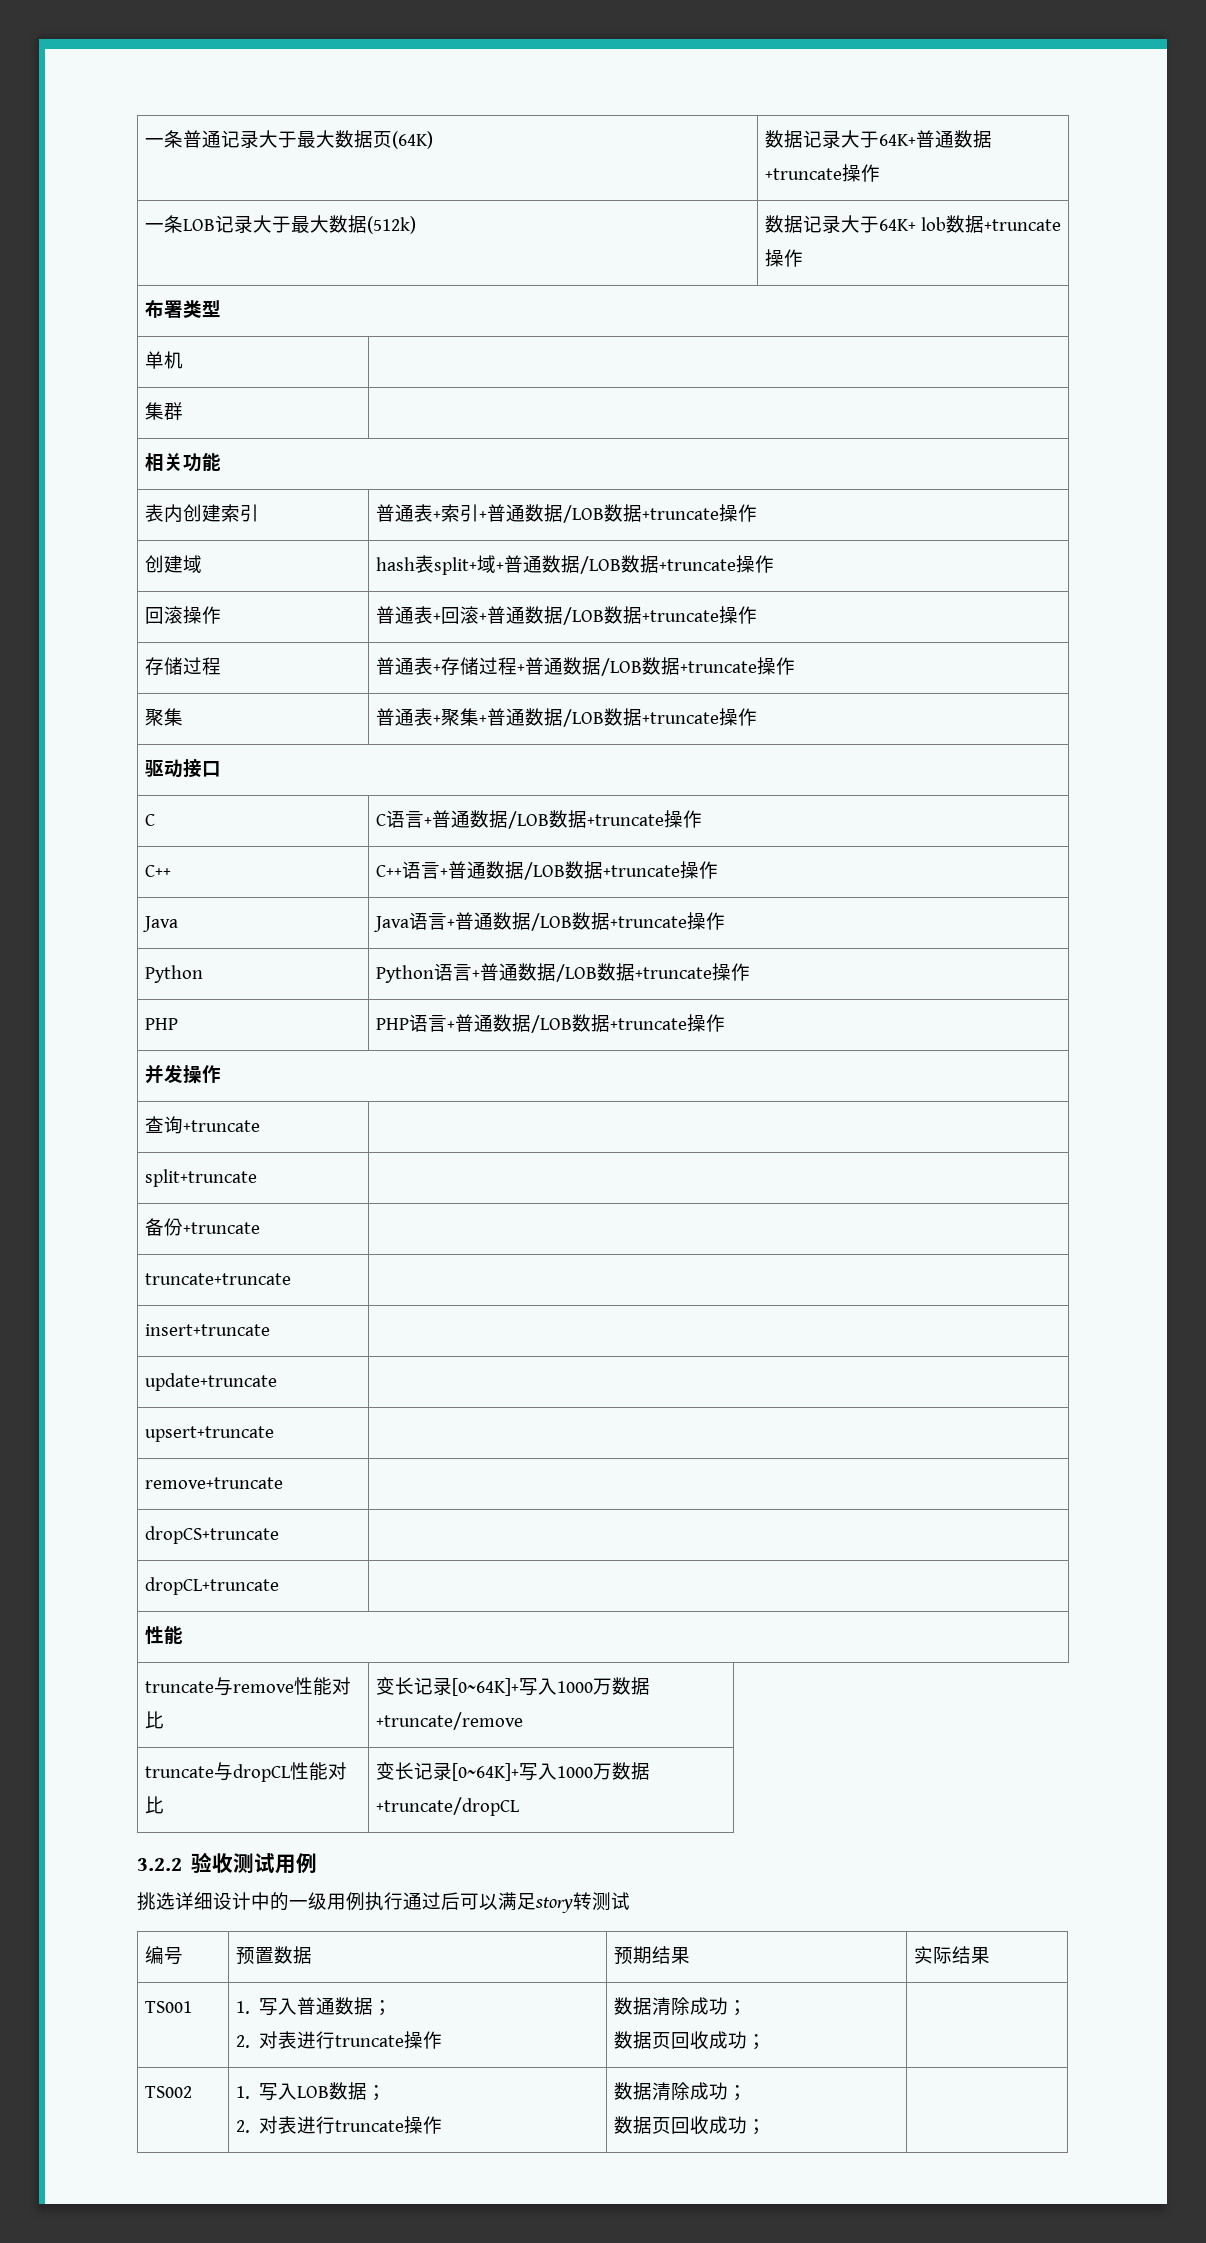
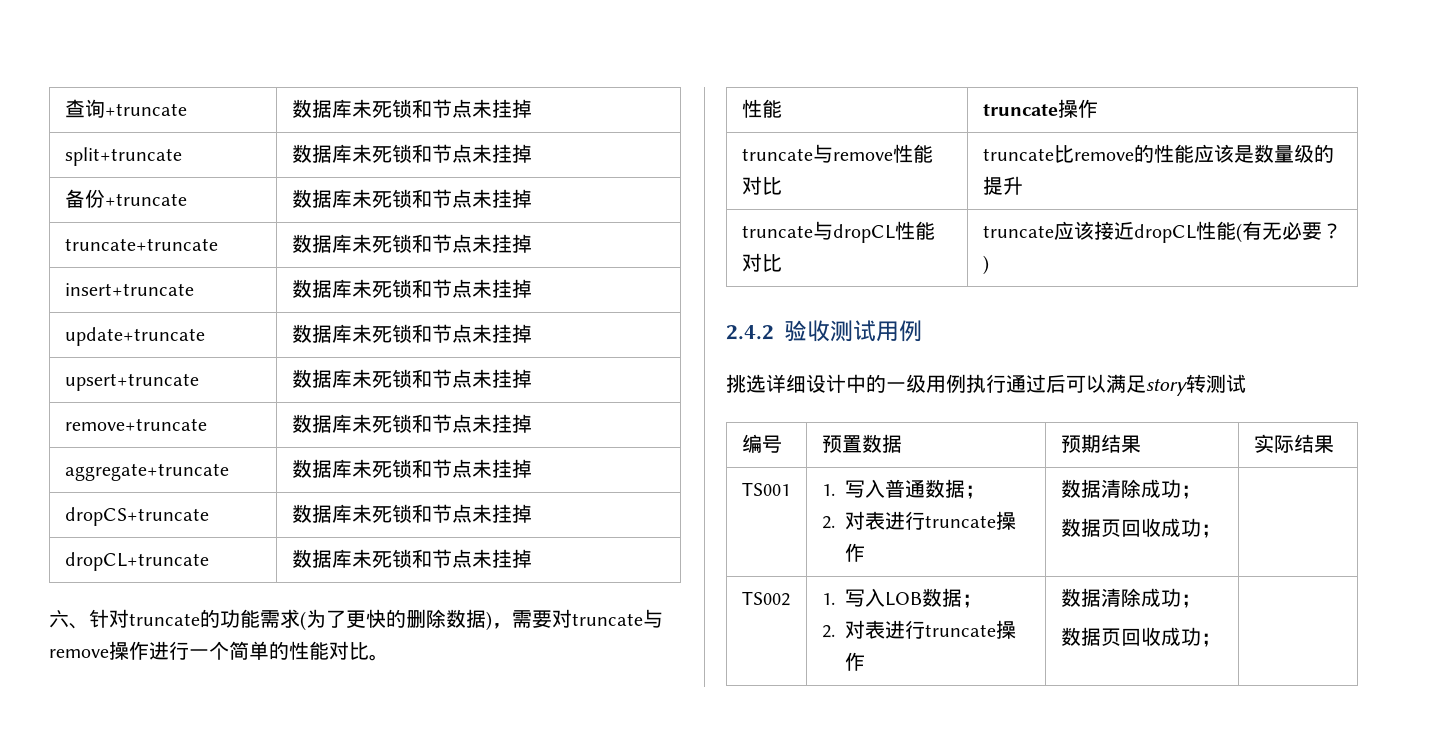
- 一条普通记录大于最大数据页(64K) | 数据记录大于64K+普通数据+truncate操作
- 一条LOB记录大于最大数据(512k) | 数据记录大于64K+ lob数据+truncate操作
- 布署类型
- 单机 |
- 集群 |
- 相关功能
- 表内创建索引 | 普通表+索引+普通数据/LOB数据+truncate操作
- 创建域 | hash表split+域+普通数据/LOB数据+truncate操作
- 回滚操作 | 普通表+回滚+普通数据/LOB数据+truncate操作
- 存储过程 | 普通表+存储过程+普通数据/LOB数据+truncate操作
- 聚集 | 普通表+聚集+普通数据/LOB数据+truncate操作
- 驱动接口
- C | C语言+普通数据/LOB数据+truncate操作
- C++ | C++语言+普通数据/LOB数据+truncate操作
- Java | Java语言+普通数据/LOB数据+truncate操作
- Python | Python语言+普通数据/LOB数据+truncate操作
- PHP | PHP语言+普通数据/LOB数据+truncate操作
- 并发操作
- 查询+truncate |
- split+truncate |
- 备份+truncate |
- truncate+truncate |
- insert+truncate |
- update+truncate |
- upsert+truncate |
- remove+truncate |
- dropCS+truncate |
- dropCL+truncate |
- 性能
+ 查询+truncate | 数据库未死锁和节点未挂掉
+ split+truncate | 数据库未死锁和节点未挂掉
+ 备份+truncate | 数据库未死锁和节点未挂掉
+ truncate+truncate | 数据库未死锁和节点未挂掉
+ insert+truncate | 数据库未死锁和节点未挂掉
+ update+truncate | 数据库未死锁和节点未挂掉
+ upsert+truncate | 数据库未死锁和节点未挂掉
+ remove+truncate | 数据库未死锁和节点未挂掉
+ aggregate+truncate | 数据库未死锁和节点未挂掉
+ dropCS+truncate | 数据库未死锁和节点未挂掉
+ dropCL+truncate | 数据库未死锁和节点未挂掉
+ 六、针对truncate的功能需求(为了更快的删除数据)，需要对truncate与remove操作进行一个简单的性能对比。
+ 性能 | truncate操作
- truncate与remove性能对比 | 变长记录[0~64K]+写入1000万数据+truncate/remove
+ truncate与remove性能对比 | truncate比remove的性能应该是数量级的提升
- truncate与dropCL性能对比 | 变长记录[0~64K]+写入1000万数据+truncate/dropCL
- 3.2.2验收测试用例
+ truncate与dropCL性能对比 | truncate应该接近dropCL性能(有无必要？)
+ 2.4.2验收测试用例

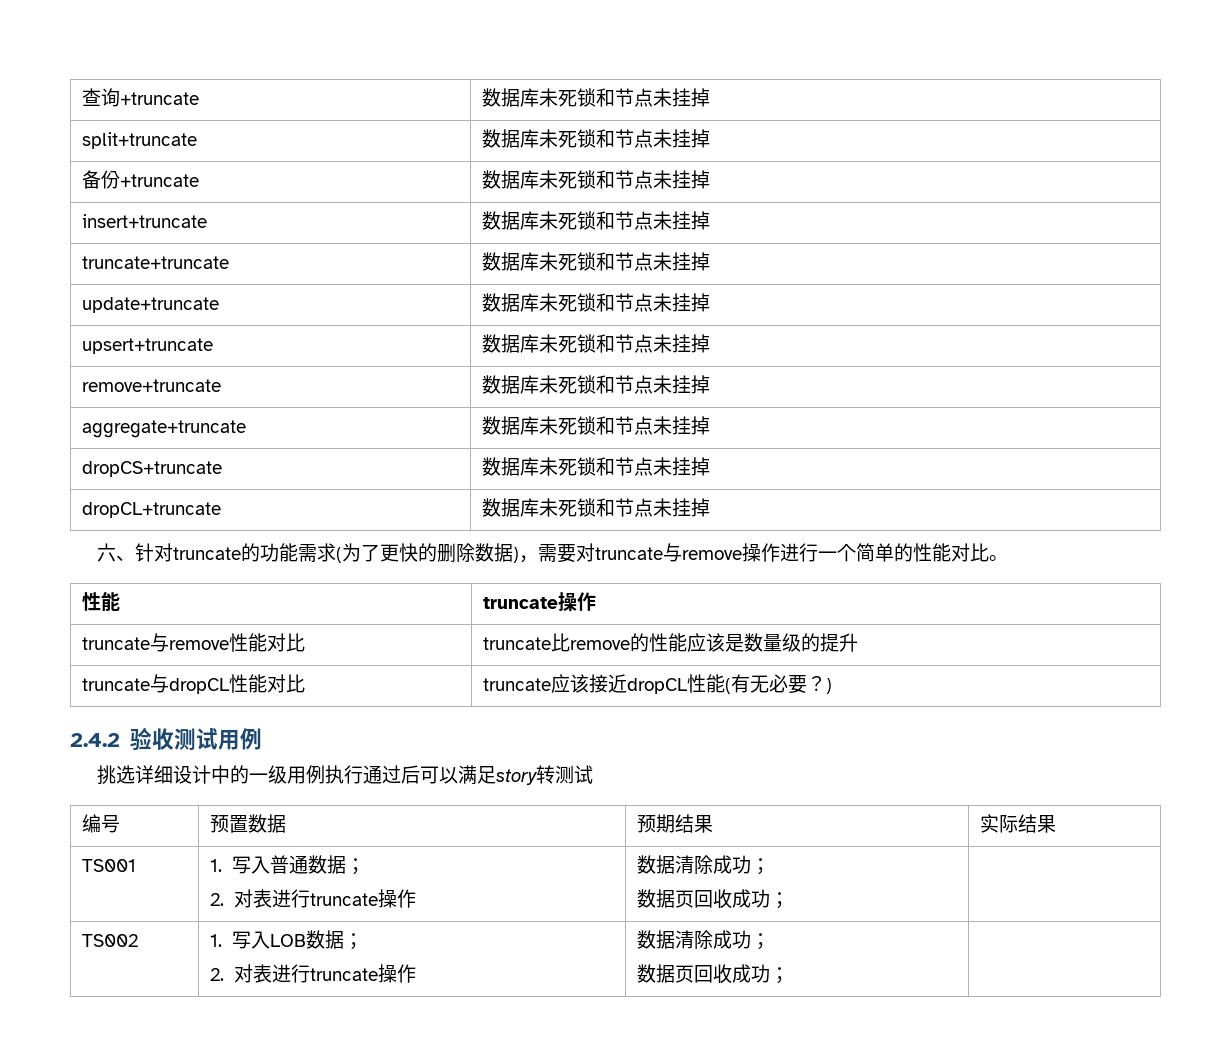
+ insert+truncate | 数据库未死锁和节点未挂掉
  truncate+truncate | 数据库未死锁和节点未挂掉
- insert+truncate | 数据库未死锁和节点未挂掉

